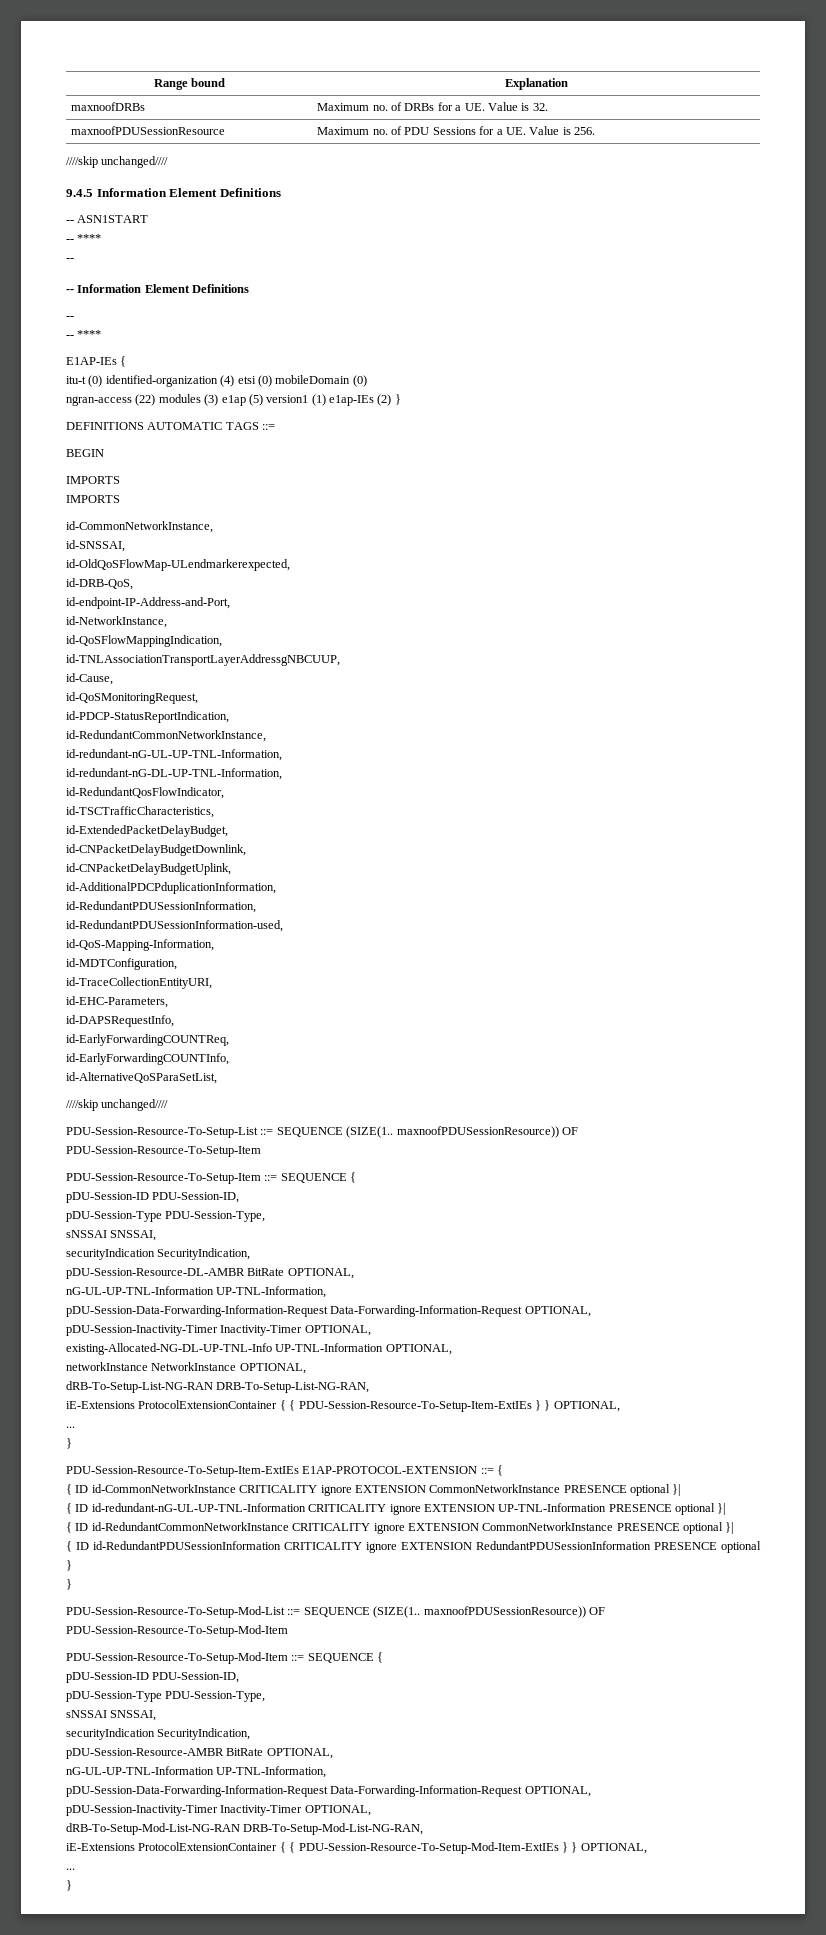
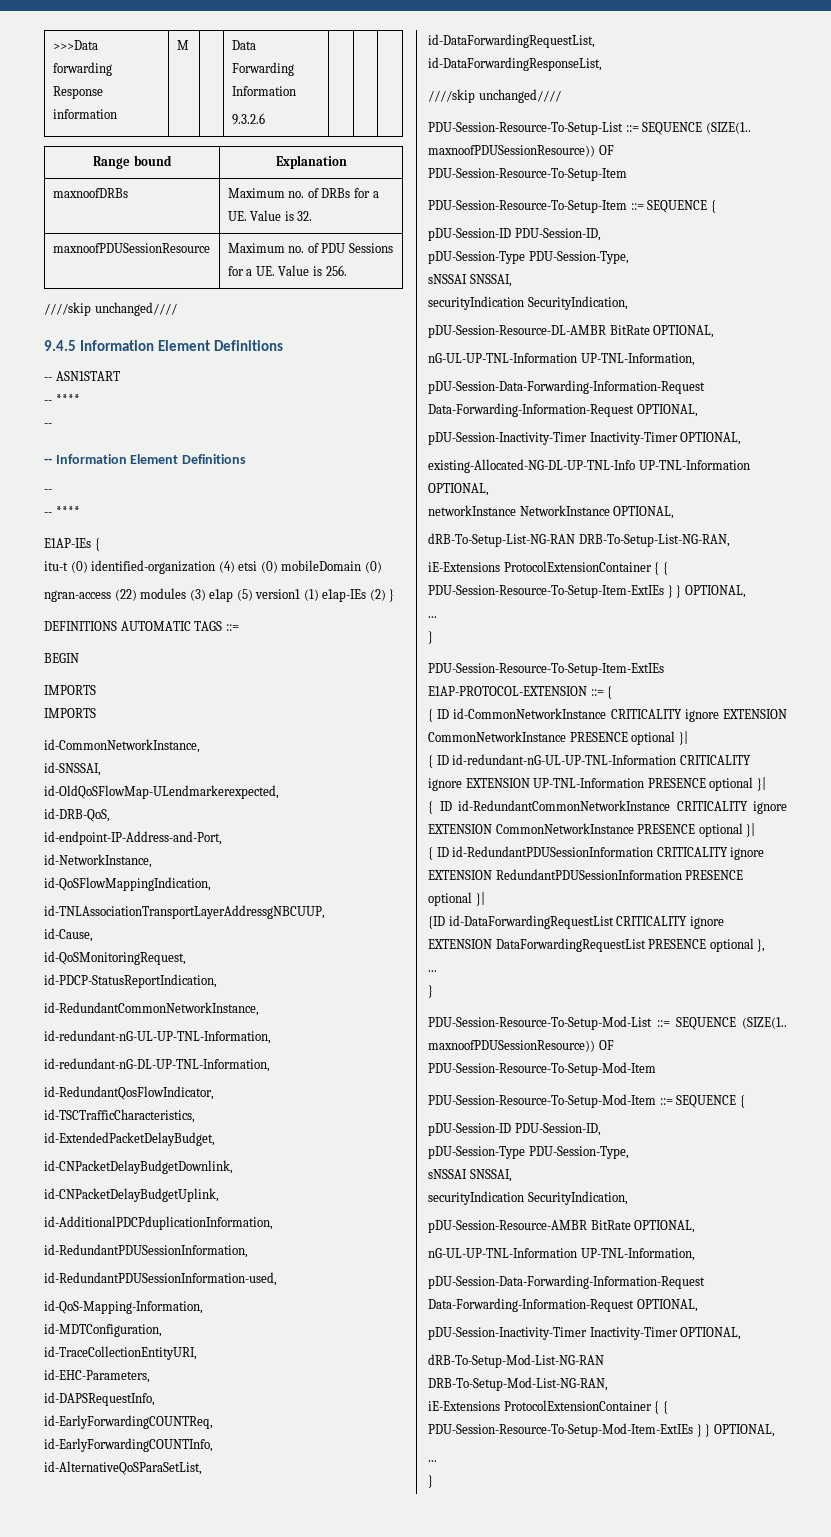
+ >>>Data forwarding Response information | M | | Data Forwarding Information
+ 9.3.2.6 | | |
+ id-DataForwardingRequestList,
+ id-DataForwardingResponseList,
- { ID id-RedundantPDUSessionInformation CRITICALITY ignore EXTENSION RedundantPDUSessionInformation PRESENCE optional }
+ { ID id-RedundantPDUSessionInformation CRITICALITY ignore EXTENSION RedundantPDUSessionInformation PRESENCE optional }|
+ {ID id-DataForwardingRequestList CRITICALITY ignore EXTENSION DataForwardingRequestList PRESENCE optional },
+ ...

